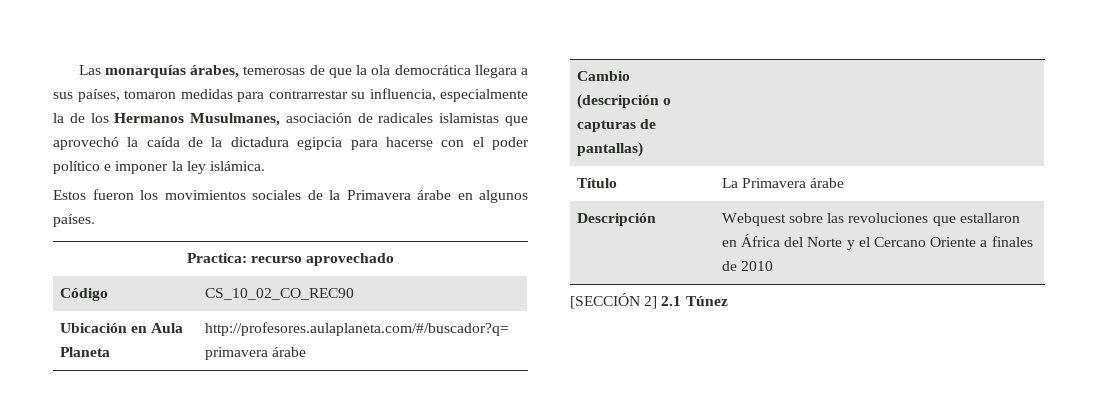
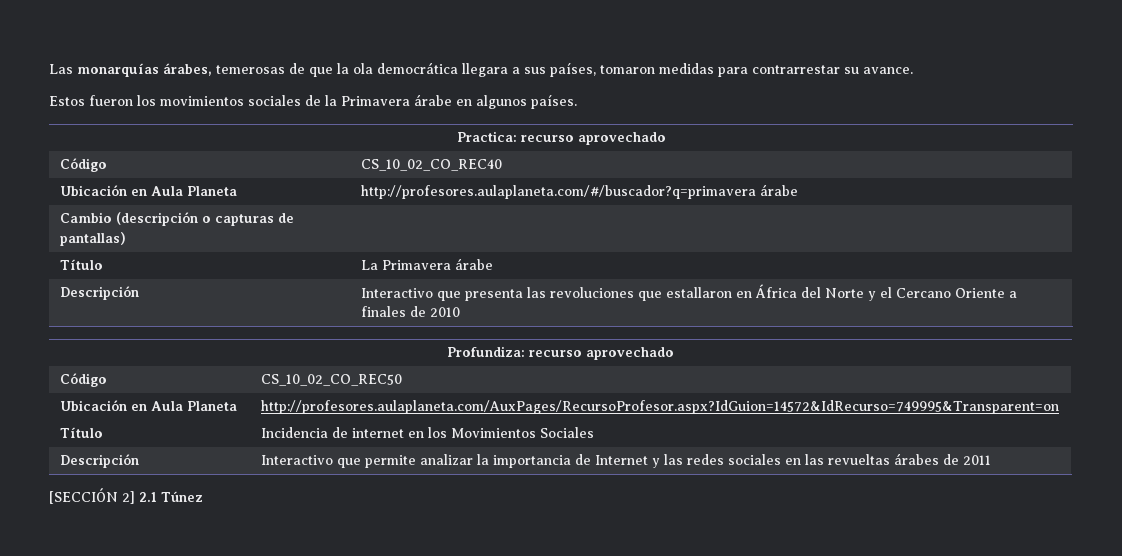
- Las monarquías árabes, temerosas de que la ola democrática llegara a sus países, tomaron medidas para contrarrestar su influencia, especialmente la de los Hermanos Musulmanes, asociación de radicales islamistas que aprovechó la caída de la dictadura egipcia para hacerse con el poder político e imponer la ley islámica.
+ Las monarquías árabes, temerosas de que la ola democrática llegara a sus países, tomaron medidas para contrarrestar su avance.
- Código | CS_10_02_CO_REC90
+ Código | CS_10_02_CO_REC40
- Descripción | Webquest sobre las revoluciones que estallaron en África del Norte y el Cercano Oriente a finales de 2010
+ Descripción | Interactivo que presenta las revoluciones que estallaron en África del Norte y el Cercano Oriente a finales de 2010
+ Profundiza: recurso aprovechado
+ Código | CS_10_02_CO_REC50
+ Ubicación en Aula Planeta
+ Título | http://profesores.aulaplaneta.com/AuxPages/RecursoProfesor.aspx?IdGuion=14572&IdRecurso=749995&Transparent=on
+ Incidencia de internet en los Movimientos Sociales
+ Descripción | Interactivo que permite analizar la importancia de Internet y las redes sociales en las revueltas árabes de 2011

